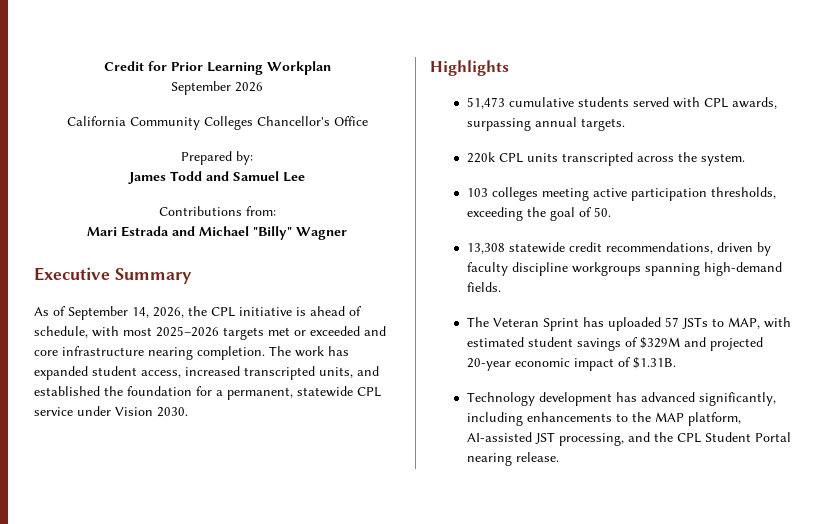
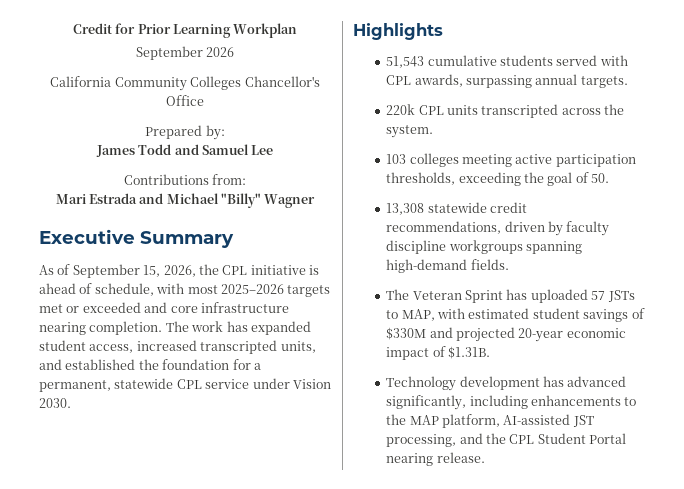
- As of September 14, 2026, the CPL initiative is ahead of schedule, with most 2025–2026 targets met or exceeded and core infrastructure nearing completion.
+ As of September 15, 2026, the CPL initiative is ahead of schedule, with most 2025–2026 targets met or exceeded and core infrastructure nearing completion.
- 51,473 cumulative students served with CPL awards, surpassing annual targets.
+ 51,543 cumulative students served with CPL awards, surpassing annual targets.
- The Veteran Sprint has uploaded 57 JSTs to MAP, with estimated student savings of $329M and projected 20-year economic impact of $1.31B.
+ The Veteran Sprint has uploaded 57 JSTs to MAP, with estimated student savings of $330M and projected 20-year economic impact of $1.31B.

